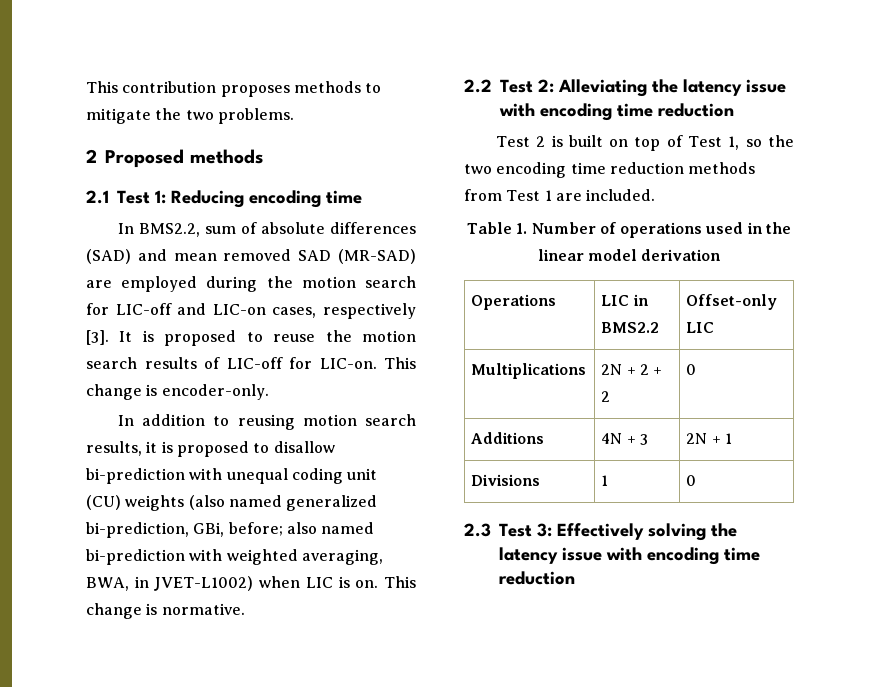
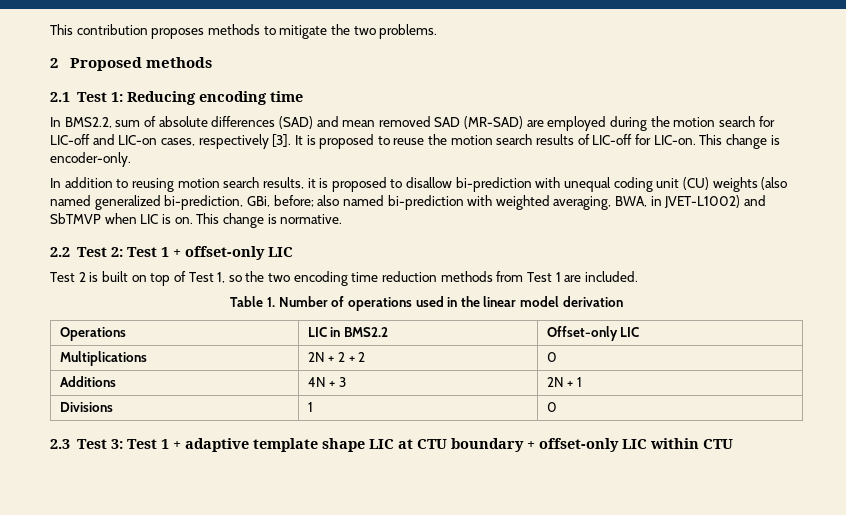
- In addition to reusing motion search results, it is proposed to disallow bi-prediction with unequal coding unit (CU) weights (also named generalized bi-prediction, GBi, before; also named bi-prediction with weighted averaging, BWA, in JVET-L1002) when LIC is on.
+ In addition to reusing motion search results, it is proposed to disallow bi-prediction with unequal coding unit (CU) weights (also named generalized bi-prediction, GBi, before; also named bi-prediction with weighted averaging, BWA, in JVET-L1002) and SbTMVP when LIC is on.
- 2.2 Test 2: Alleviating the latency issue with encoding time reduction
+ 2.2 Test 2: Test 1 + offset-only LIC
- 2.3 Test 3: Effectively solving the latency issue with encoding time reduction
+ 2.3 Test 3: Test 1 + adaptive template shape LIC at CTU boundary + offset-only LIC within CTU

